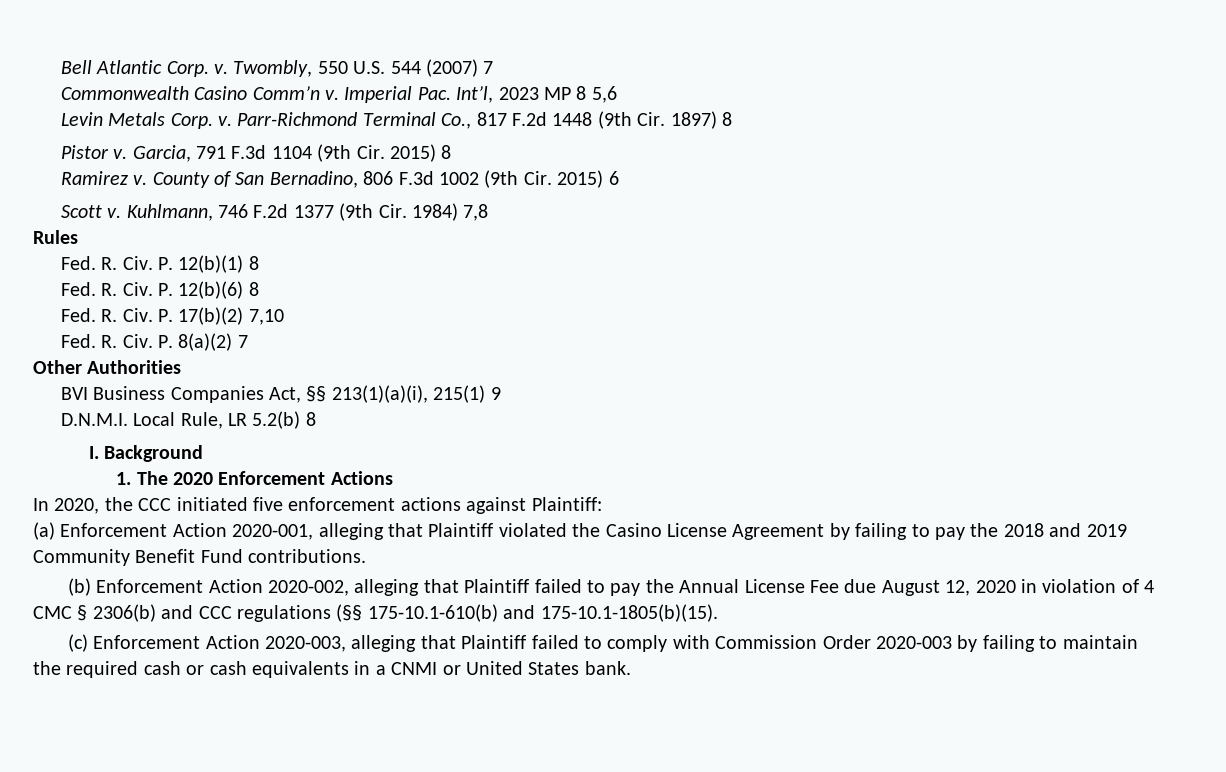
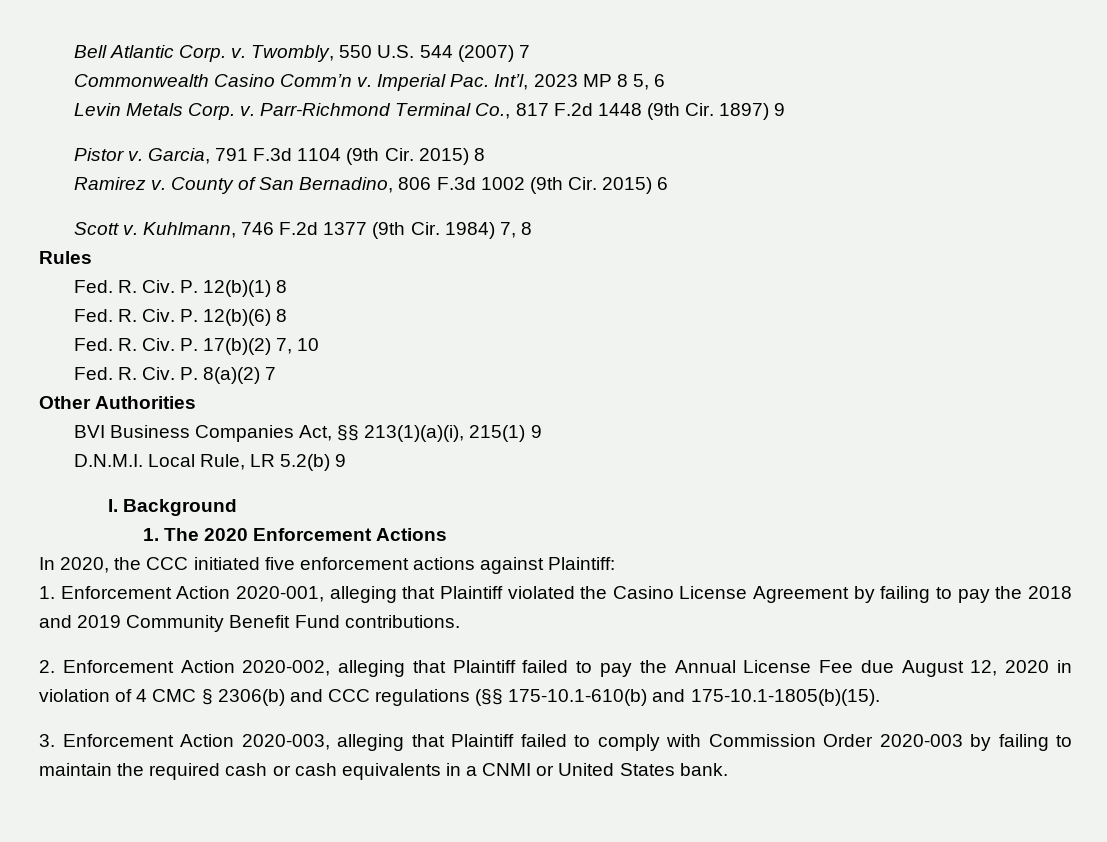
- Imperial Pac. Int’l, 2023 MP 8 5,6
+ Imperial Pac. Int’l, 2023 MP 8 5, 6
- Parr-Richmond Terminal Co., 817 F.2d 1448 (9th Cir. 1897) 8
+ Parr-Richmond Terminal Co., 817 F.2d 1448 (9th Cir. 1897) 9
- Kuhlmann, 746 F.2d 1377 (9th Cir. 1984) 7,8
+ Kuhlmann, 746 F.2d 1377 (9th Cir. 1984) 7, 8
- Fed. R. Civ. P. 17(b)(2) 7,10
+ Fed. R. Civ. P. 17(b)(2) 7, 10
- D.N.M.I. Local Rule, LR 5.2(b) 8
+ D.N.M.I. Local Rule, LR 5.2(b) 9
- (a) Enforcement Action 2020-001, alleging that Plaintiff violated the Casino License Agreement by failing to pay the 2018 and 2019 Community Benefit Fund contributions.
+ 1. Enforcement Action 2020-001, alleging that Plaintiff violated the Casino License Agreement by failing to pay the 2018 and 2019 Community Benefit Fund contributions.
- (b) Enforcement Action 2020-002, alleging that Plaintiff failed to pay the Annual License Fee due August 12, 2020 in violation of 4 CMC § 2306(b) and CCC regulations (§§ 175-10.1-610(b) and 175-10.1-1805(b)(15).
+ 2. Enforcement Action 2020-002, alleging that Plaintiff failed to pay the Annual License Fee due August 12, 2020 in violation of 4 CMC § 2306(b) and CCC regulations (§§ 175-10.1-610(b) and 175-10.1-1805(b)(15).
- (c) Enforcement Action 2020-003, alleging that Plaintiff failed to comply with Commission Order 2020-003 by failing to maintain the required cash or cash equivalents in a CNMI or United States bank.
+ 3. Enforcement Action 2020-003, alleging that Plaintiff failed to comply with Commission Order 2020-003 by failing to maintain the required cash or cash equivalents in a CNMI or United States bank.

